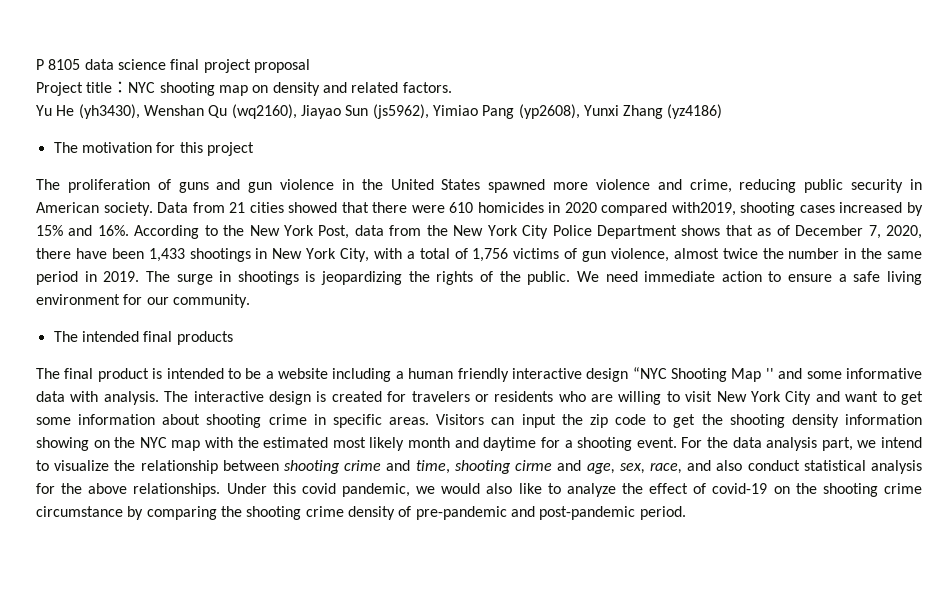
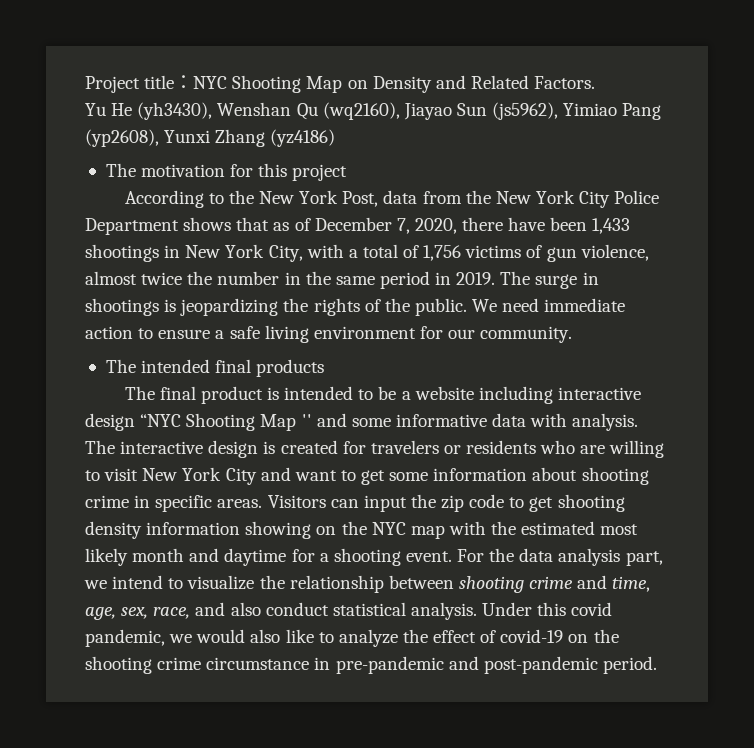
- P 8105 data science final project proposal
- Project title：NYC shooting map on density and related factors.
+ Project title：NYC Shooting Map on Density and Related Factors.
- The proliferation of guns and gun violence in the United States spawned more violence and crime, reducing public security in American society. Data from 21 cities showed that there were 610 homicides in 2020 compared with2019, shooting cases increased by 15% and 16%.
- The final product is intended to be a website including a human friendly interactive design “NYC Shooting Map '' and some informative data with analysis.
+ The final product is intended to be a website including interactive design “NYC Shooting Map '' and some informative data with analysis.
- Visitors can input the zip code to get the shooting density information showing on the NYC map with the estimated most likely month and daytime for a shooting event.
+ Visitors can input the zip code to get shooting density information showing on the NYC map with the estimated most likely month and daytime for a shooting event.
- For the data analysis part, we intend to visualize the relationship between shooting crime and time, shooting cirme and age, sex, race, and also conduct statistical analysis for the above relationships.
+ For the data analysis part, we intend to visualize the relationship between shooting crime and time, age, sex, race, and also conduct statistical analysis.
- Under this covid pandemic, we would also like to analyze the effect of covid-19 on the shooting crime circumstance by comparing the shooting crime density of pre-pandemic and post-pandemic period.
+ Under this covid pandemic, we would also like to analyze the effect of covid-19 on the shooting crime circumstance in pre-pandemic and post-pandemic period.

